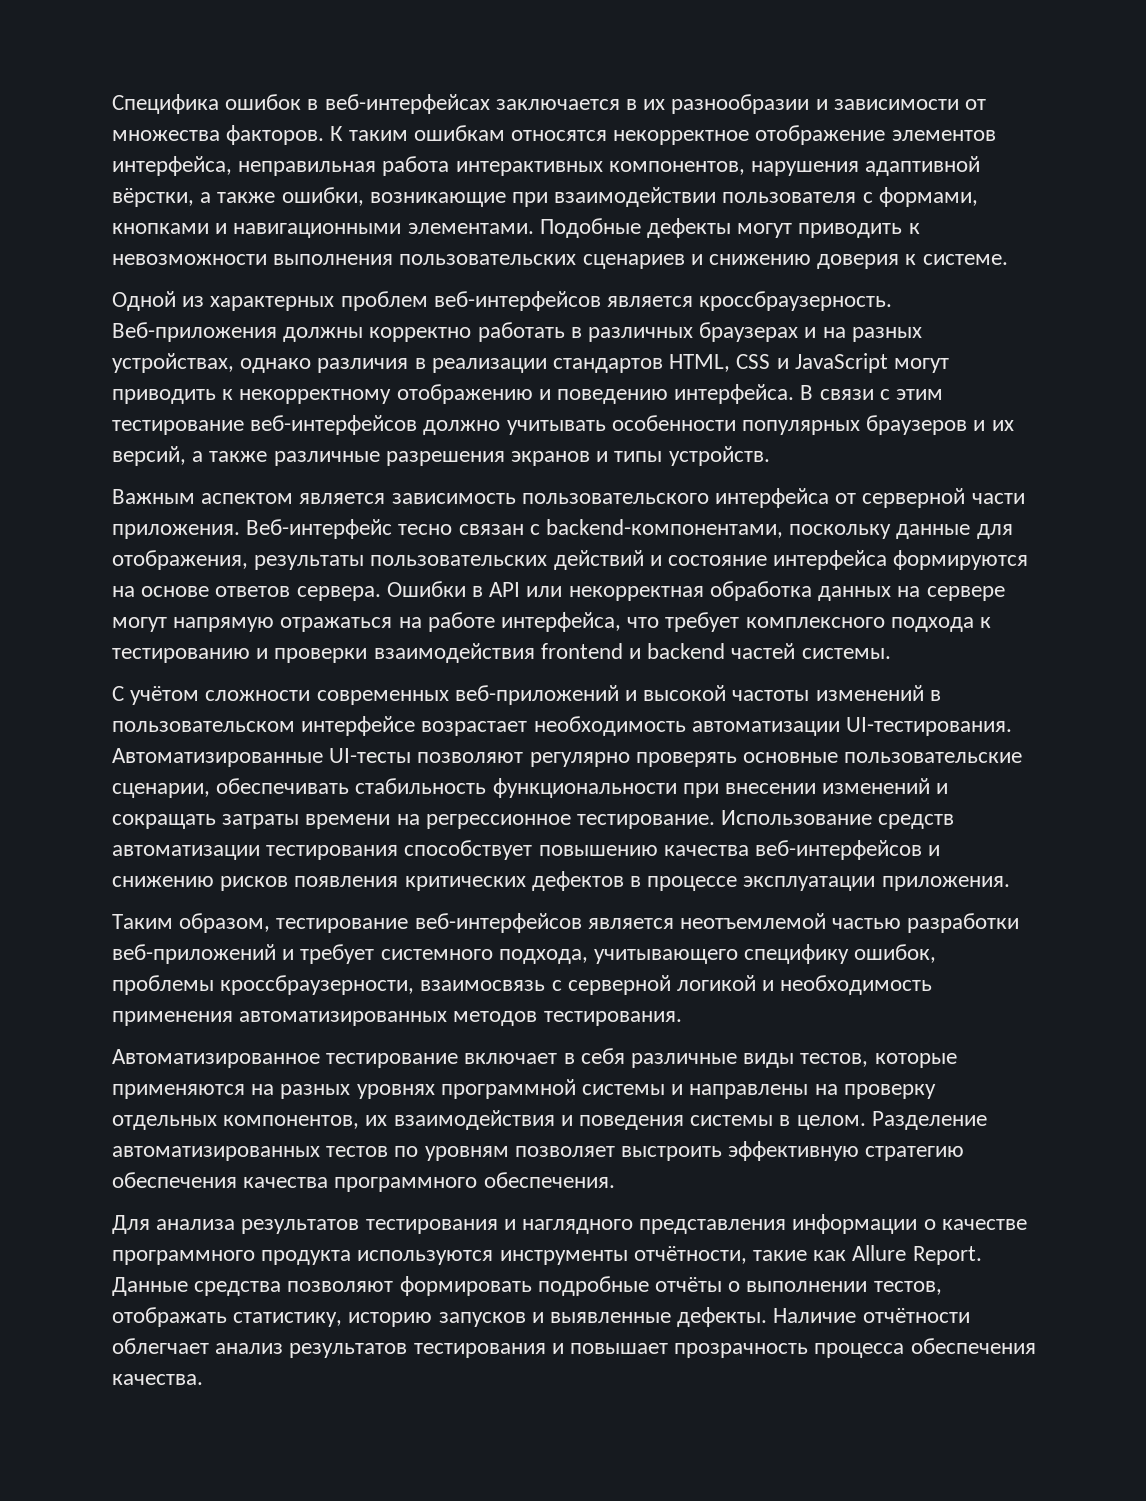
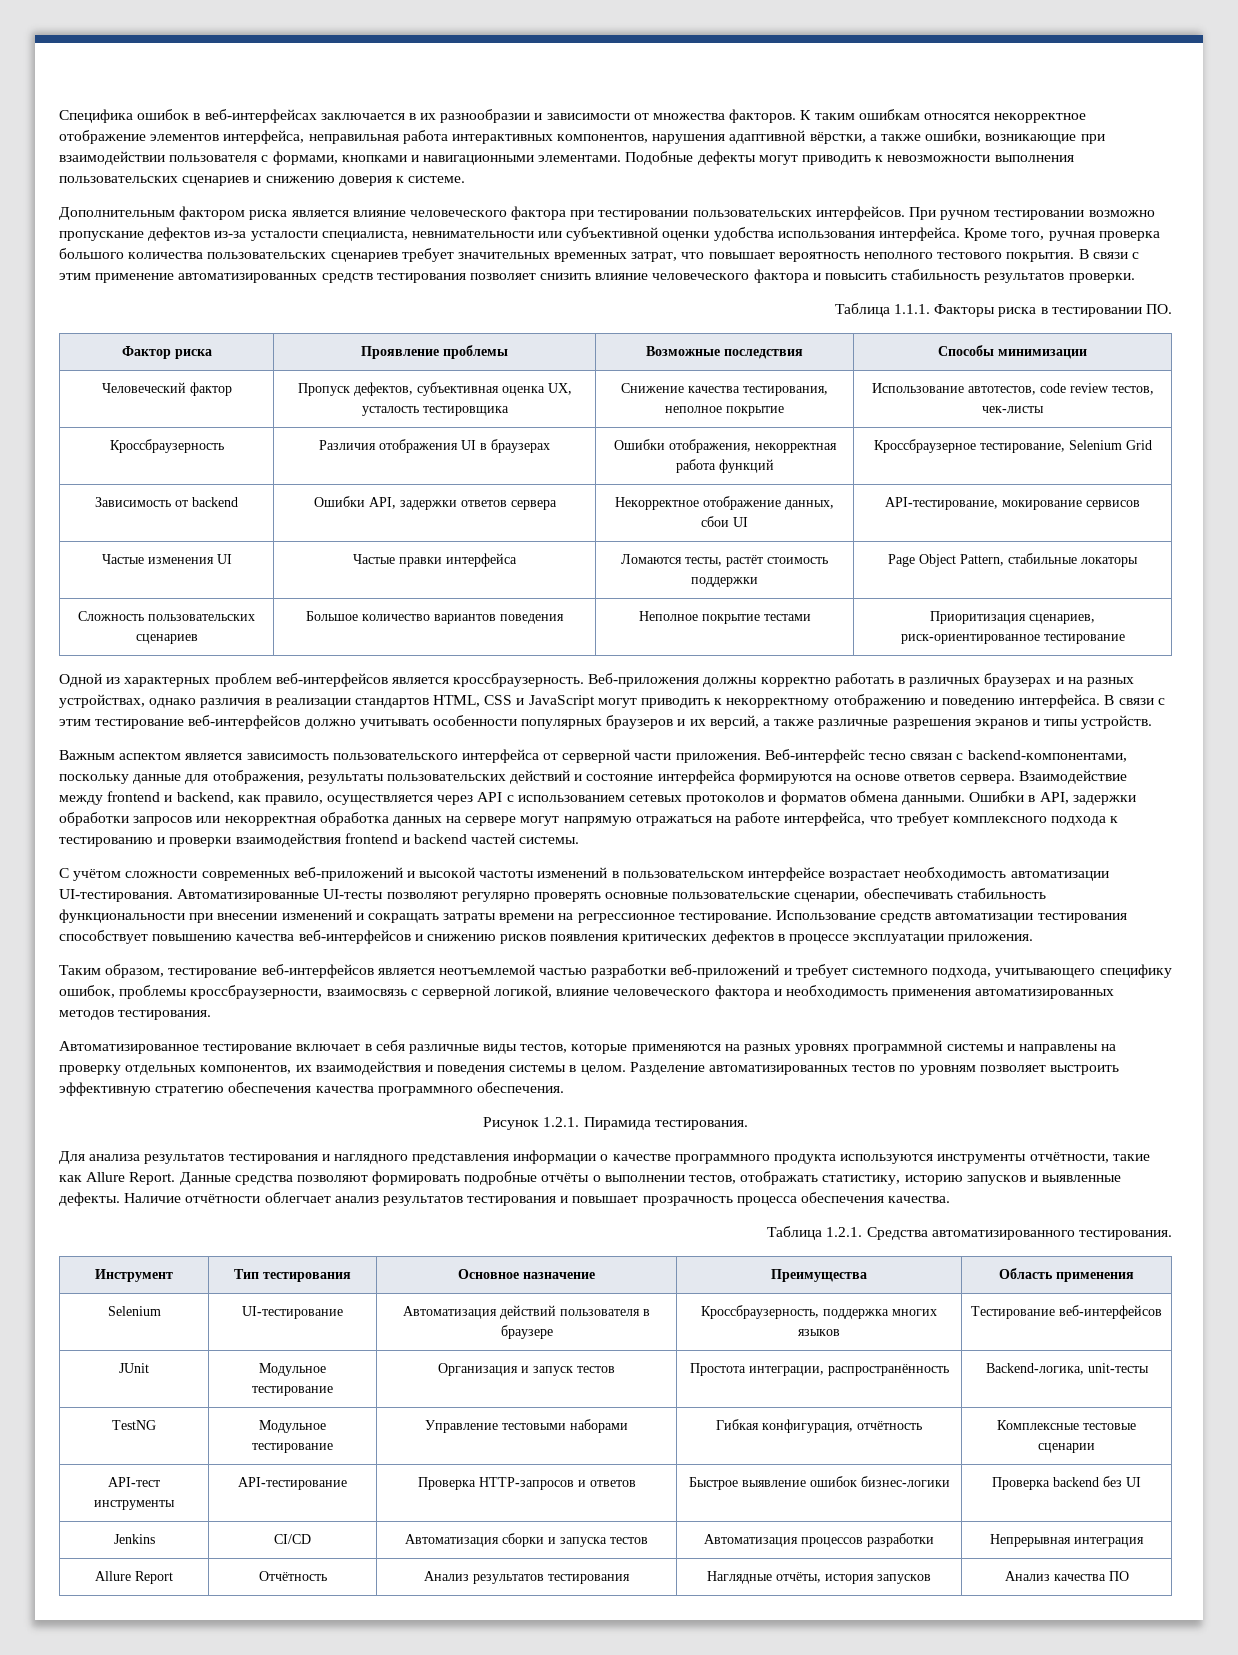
+ Дополнительным фактором риска является влияние человеческого фактора при тестировании пользовательских интерфейсов. При ручном тестировании возможно пропускание дефектов из-за усталости специалиста, невнимательности или субъективной оценки удобства использования интерфейса. Кроме того, ручная проверка большого количества пользовательских сценариев требует значительных временных затрат, что повышает вероятность неполного тестового покрытия. В связи с этим применение автоматизированных средств тестирования позволяет снизить влияние человеческого фактора и повысить стабильность результатов проверки.
+ Таблица 1.1.1. Факторы риска в тестировании ПО.
+ Фактор риска | Проявление проблемы | Возможные последствия | Способы минимизации
+ Человеческий фактор | Пропуск дефектов, субъективная оценка UX, усталость тестировщика | Снижение качества тестирования, неполное покрытие | Использование автотестов, code review тестов, чек-листы
+ Кроссбраузерность | Различия отображения UI в браузерах | Ошибки отображения, некорректная работа функций | Кроссбраузерное тестирование, Selenium Grid
+ Зависимость от backend | Ошибки API, задержки ответов сервера | Некорректное отображение данных, сбои UI | API-тестирование, мокирование сервисов
+ Частые изменения UI | Частые правки интерфейса | Ломаются тесты, растёт стоимость поддержки | Page Object Pattern, стабильные локаторы
+ Сложность пользовательских сценариев | Большое количество вариантов поведения | Неполное покрытие тестами | Приоритизация сценариев, риск-ориентированное тестирование
- Ошибки в API или некорректная обработка данных на сервере могут напрямую отражаться на работе интерфейса, что требует комплексного подхода к тестированию и проверки взаимодействия frontend и backend частей системы.
+ Взаимодействие между frontend и backend, как правило, осуществляется через API с использованием сетевых протоколов и форматов обмена данными. Ошибки в API, задержки обработки запросов или некорректная обработка данных на сервере могут напрямую отражаться на работе интерфейса, что требует комплексного подхода к тестированию и проверки взаимодействия frontend и backend частей системы.
- Таким образом, тестирование веб-интерфейсов является неотъемлемой частью разработки веб-приложений и требует системного подхода, учитывающего специфику ошибок, проблемы кроссбраузерности, взаимосвязь с серверной логикой и необходимость применения автоматизированных методов тестирования.
+ Таким образом, тестирование веб-интерфейсов является неотъемлемой частью разработки веб-приложений и требует системного подхода, учитывающего специфику ошибок, проблемы кроссбраузерности, взаимосвязь с серверной логикой, влияние человеческого фактора и необходимость применения автоматизированных методов тестирования.
+ Рисунок 1.2.1. Пирамида тестирования.
+ Таблица 1.2.1. Средства автоматизированного тестирования.
+ Инструмент | Тип тестирования | Основное назначение | Преимущества | Область применения
+ Selenium | UI-тестирование | Автоматизация действий пользователя в браузере | Кроссбраузерность, поддержка многих языков | Тестирование веб-интерфейсов
+ JUnit | Модульное тестирование | Организация и запуск тестов | Простота интеграции, распространённость | Backend-логика, unit-тесты
+ TestNG | Модульное тестирование | Управление тестовыми наборами | Гибкая конфигурация, отчётность | Комплексные тестовые сценарии
+ API-тест инструменты | API-тестирование | Проверка HTTP-запросов и ответов | Быстрое выявление ошибок бизнес-логики | Проверка backend без UI
+ Jenkins | CI/CD | Автоматизация сборки и запуска тестов | Автоматизация процессов разработки | Непрерывная интеграция
+ Allure Report | Отчётность | Анализ результатов тестирования | Наглядные отчёты, история запусков | Анализ качества ПО

